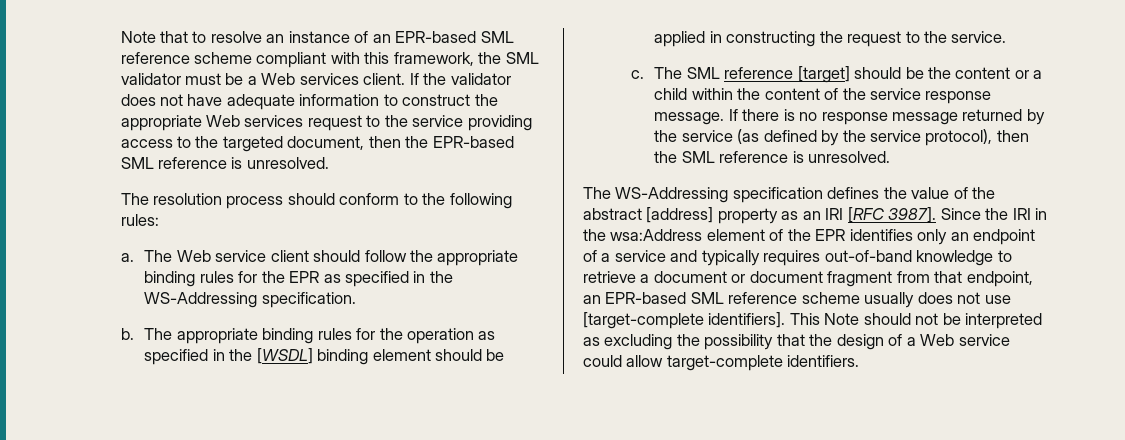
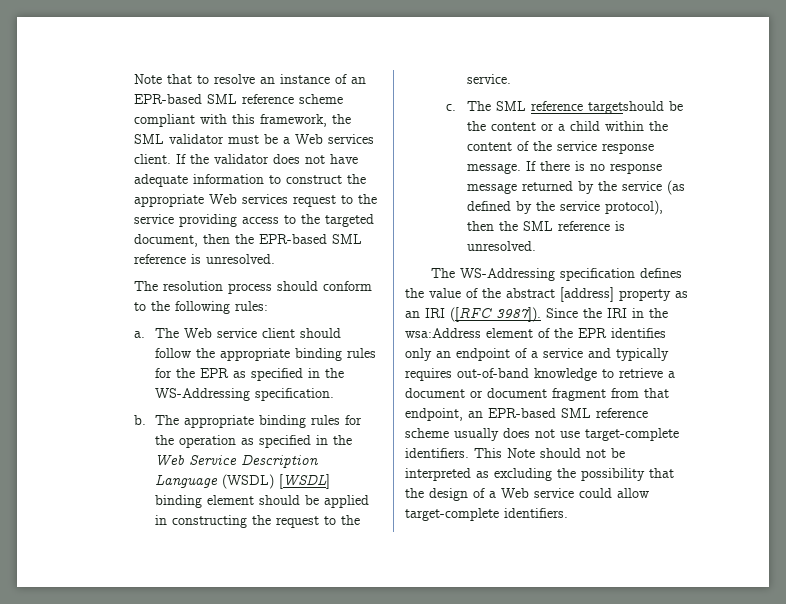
- The appropriate binding rules for the operation as specified in the [WSDL] binding element should be applied in constructing the request to the service.
+ The appropriate binding rules for the operation as specified in the Web Service Description Language (WSDL) [WSDL] binding element should be applied in constructing the request to the service.
- The SML reference [target] should be the content or a child within the content of the service response message.
+ The SML reference targetshould be the content or a child within the content of the service response message.
- The WS-Addressing specification defines the value of the abstract [address] property as an IRI [RFC 3987].
+ The WS-Addressing specification defines the value of the abstract [address] property as an IRI ([RFC 3987]).
- Since the IRI in the wsa:Address element of the EPR identifies only an endpoint of a service and typically requires out-of-band knowledge to retrieve a document or document fragment from that endpoint, an EPR-based SML reference scheme usually does not use [target-complete identifiers].
+ Since the IRI in the wsa:Address element of the EPR identifies only an endpoint of a service and typically requires out-of-band knowledge to retrieve a document or document fragment from that endpoint, an EPR-based SML reference scheme usually does not use target-complete identifiers.

